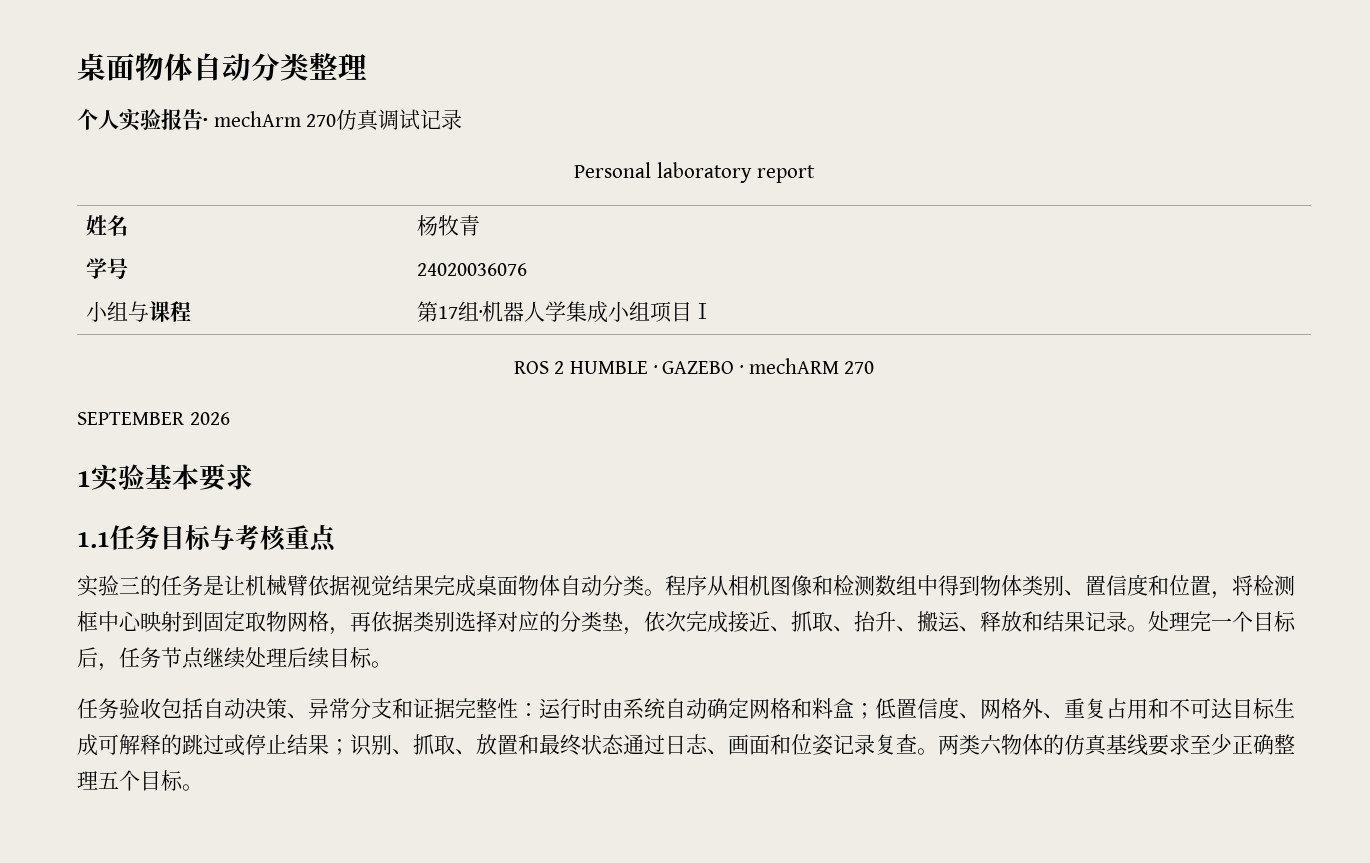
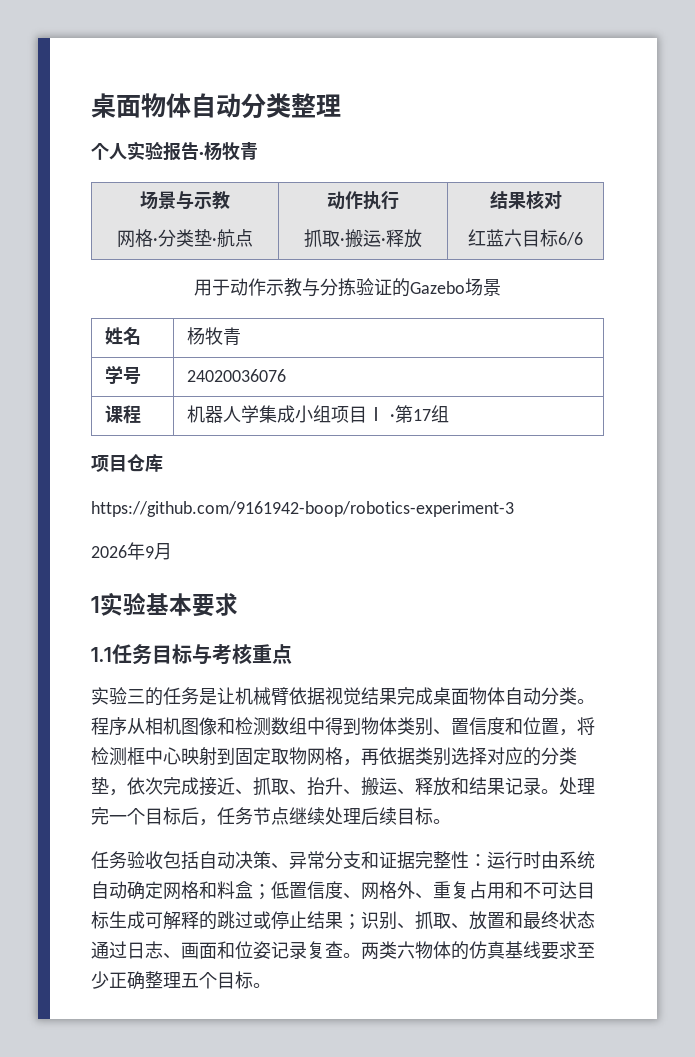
- 个人实验报告· mechArm 270仿真调试记录
- Personal laboratory report
+ 个人实验报告·杨牧青
+ 场景与示教
+ 网格·分类垫·航点 | 动作执行
+ 抓取·搬运·释放 | 结果核对
+ 红蓝六目标6/6
+ 用于动作示教与分拣验证的Gazebo场景
- 小组与课程 | 第17组·机器人学集成小组项目Ⅰ
- ROS 2 HUMBLE · GAZEBO · mechARM 270
- SEPTEMBER 2026
+ 课程 | 机器人学集成小组项目Ⅰ ·第17组
+ 项目仓库
+ https://github.com/9161942-boop/robotics-experiment-3
+ 2026年9月

